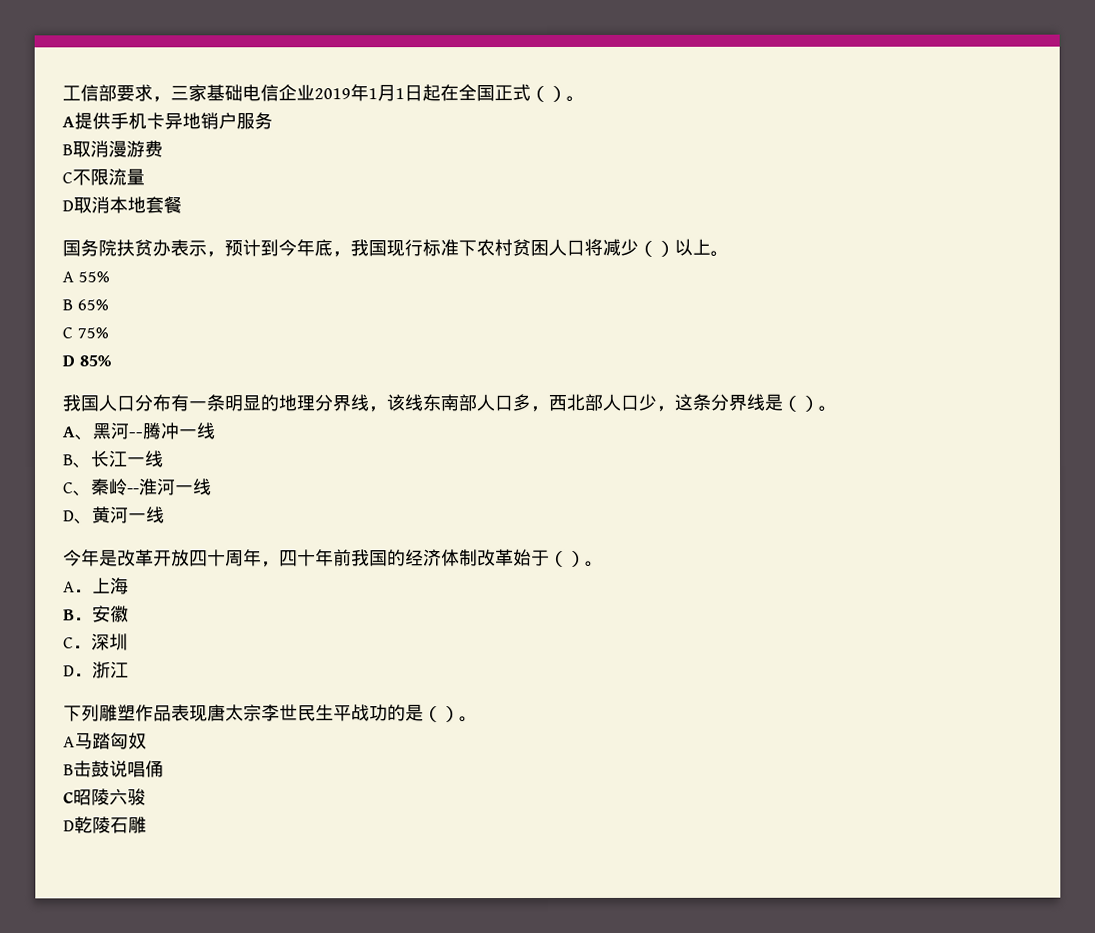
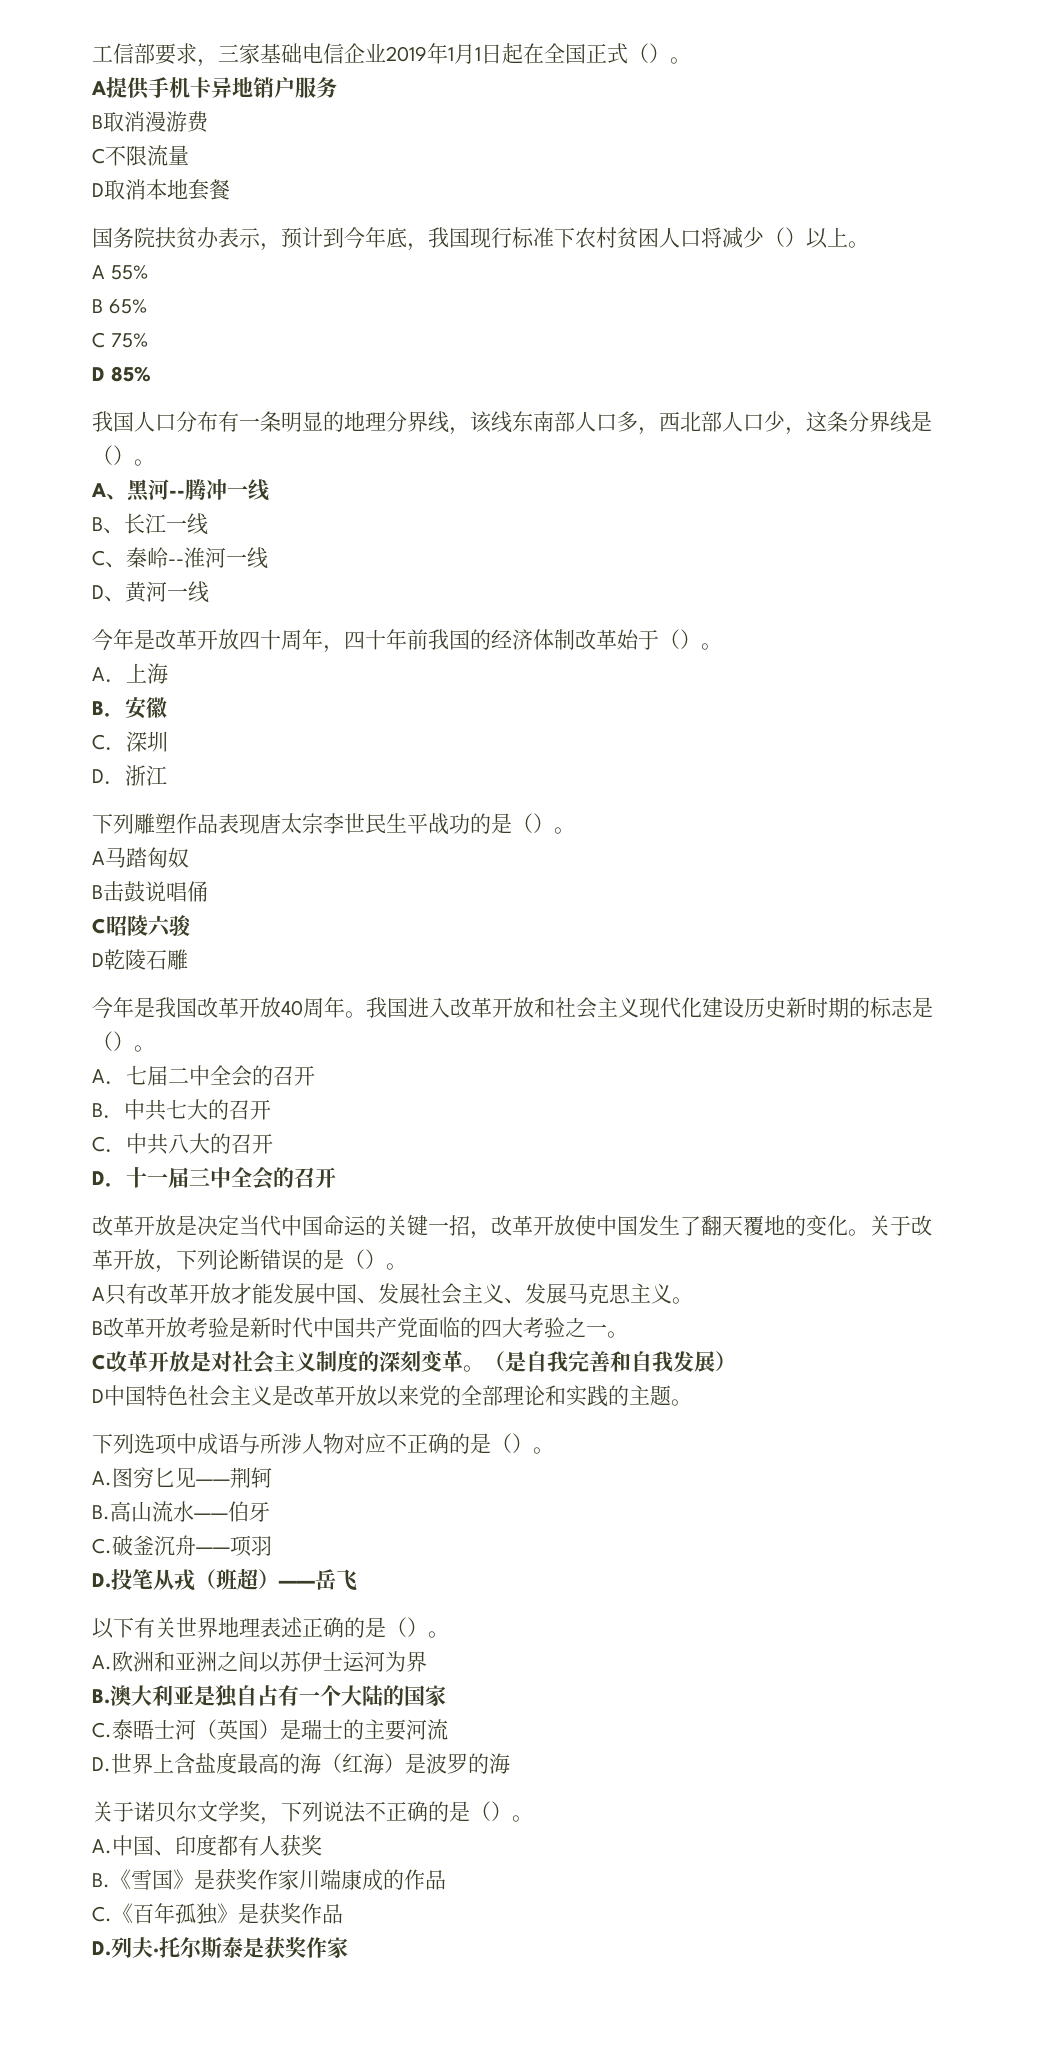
+ 今年是我国改革开放40周年。我国进入改革开放和社会主义现代化建设历史新时期的标志是（）。
+ A．七届二中全会的召开
+ B．中共七大的召开
+ C．中共八大的召开
+ D．十一届三中全会的召开
+ 改革开放是决定当代中国命运的关键一招，改革开放使中国发生了翻天覆地的变化。关于改革开放，下列论断错误的是（）。
+ A只有改革开放才能发展中国、发展社会主义、发展马克思主义。
+ B改革开放考验是新时代中国共产党面临的四大考验之一。
+ C改革开放是对社会主义制度的深刻变革。（是自我完善和自我发展）
+ D中国特色社会主义是改革开放以来党的全部理论和实践的主题。
+ 下列选项中成语与所涉人物对应不正确的是（）。
+ A.图穷匕见——荆轲
+ B.高山流水——伯牙
+ C.破釜沉舟——项羽
+ D.投笔从戎（班超）——岳飞
+ 以下有关世界地理表述正确的是（）。
+ A.欧洲和亚洲之间以苏伊士运河为界
+ B.澳大利亚是独自占有一个大陆的国家
+ C.泰晤士河（英国）是瑞士的主要河流
+ D.世界上含盐度最高的海（红海）是波罗的海
+ 关于诺贝尔文学奖，下列说法不正确的是（）。
+ A.中国、印度都有人获奖
+ B.《雪国》是获奖作家川端康成的作品
+ C.《百年孤独》是获奖作品
+ D.列夫·托尔斯泰是获奖作家

